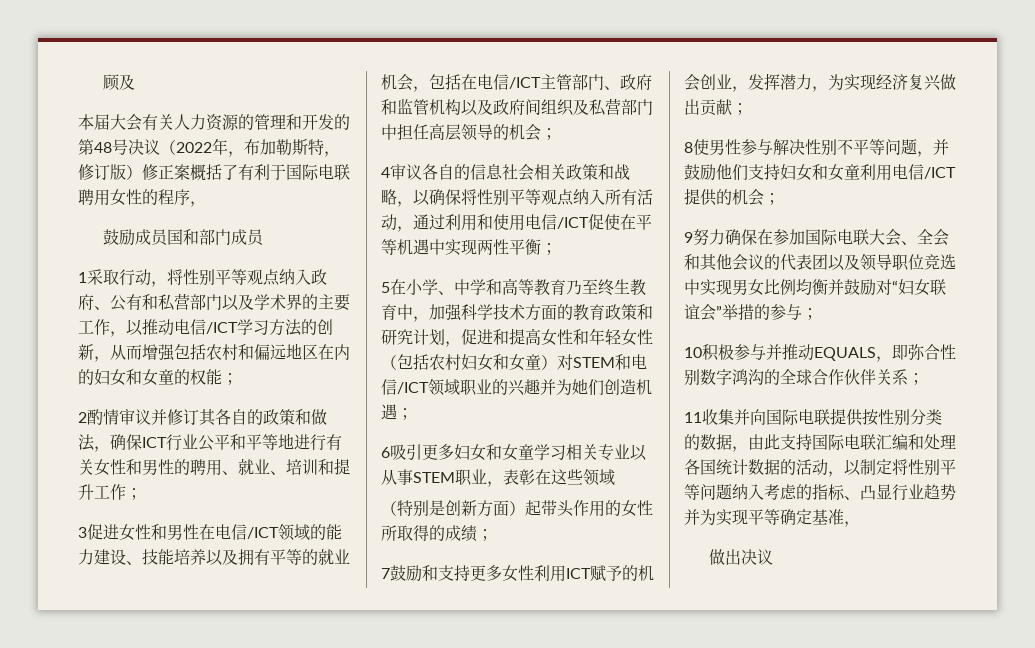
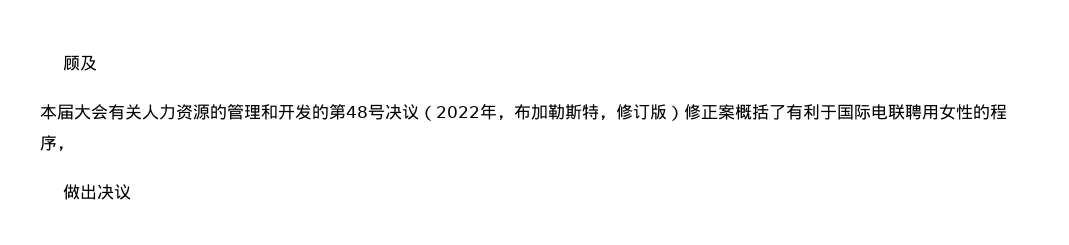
- 鼓励成员国和部门成员
- 1采取行动，将性别平等观点纳入政府、公有和私营部门以及学术界的主要工作，以推动电信/ICT学习方法的创新，从而增强包括农村和偏远地区在内的妇女和女童的权能；
- 2酌情审议并修订其各自的政策和做法，确保ICT行业公平和平等地进行有关女性和男性的聘用、就业、培训和提升工作；
- 3促进女性和男性在电信/ICT领域的能力建设、技能培养以及拥有平等的就业机会，包括在电信/ICT主管部门、政府和监管机构以及政府间组织及私营部门中担任高层领导的机会；
- 4审议各自的信息社会相关政策和战略，以确保将性别平等观点纳入所有活动，通过利用和使用电信/ICT促使在平等机遇中实现两性平衡；
- 5在小学、中学和高等教育乃至终生教育中，加强科学技术方面的教育政策和研究计划，促进和提高女性和年轻女性（包括农村妇女和女童）对STEM和电信/ICT领域职业的兴趣并为她们创造机遇；
- 6吸引更多妇女和女童学习相关专业以从事STEM职业，表彰在这些领域
- （特别是创新方面）起带头作用的女性所取得的成绩；
- 7鼓励和支持更多女性利用ICT赋予的机会创业，发挥潜力，为实现经济复兴做出贡献；
- 8使男性参与解决性别不平等问题，并鼓励他们支持妇女和女童利用电信/ICT提供的机会；
- 9努力确保在参加国际电联大会、全会和其他会议的代表团以及领导职位竞选中实现男女比例均衡并鼓励对“妇女联谊会”举措的参与；
- 10积极参与并推动EQUALS，即弥合性别数字鸿沟的全球合作伙伴关系；
- 11收集并向国际电联提供按性别分类的数据，由此支持国际电联汇编和处理各国统计数据的活动，以制定将性别平等问题纳入考虑的指标、凸显行业趋势并为实现平等确定基准，

